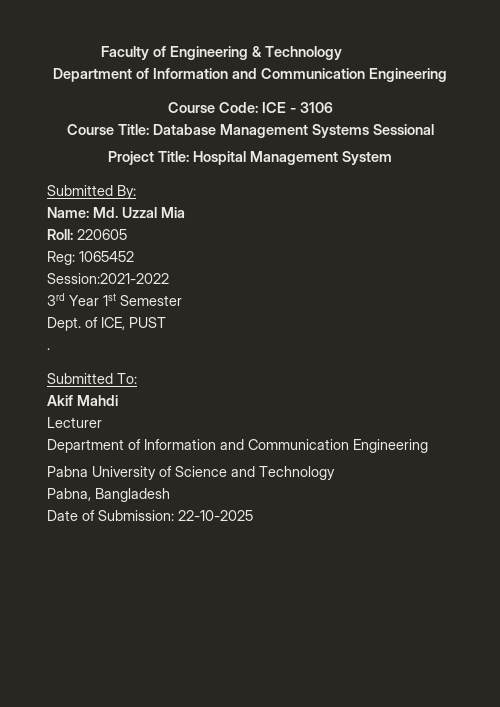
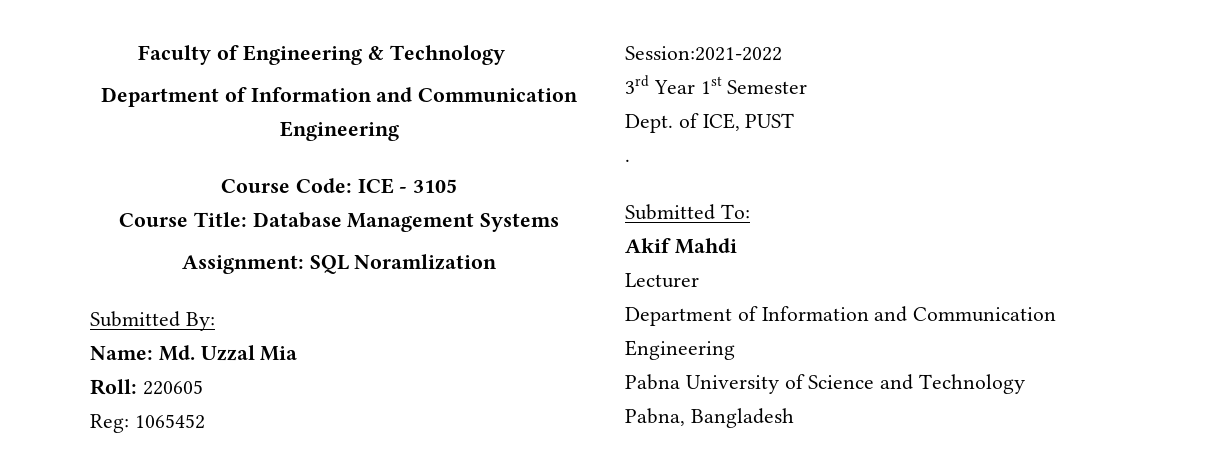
- Course Code: ICE - 3106
+ Course Code: ICE - 3105
- Course Title: Database Management Systems Sessional
- Project Title: Hospital Management System
+ Course Title: Database Management Systems
+ Assignment: SQL Noramlization
- Date of Submission: 22-10-2025

